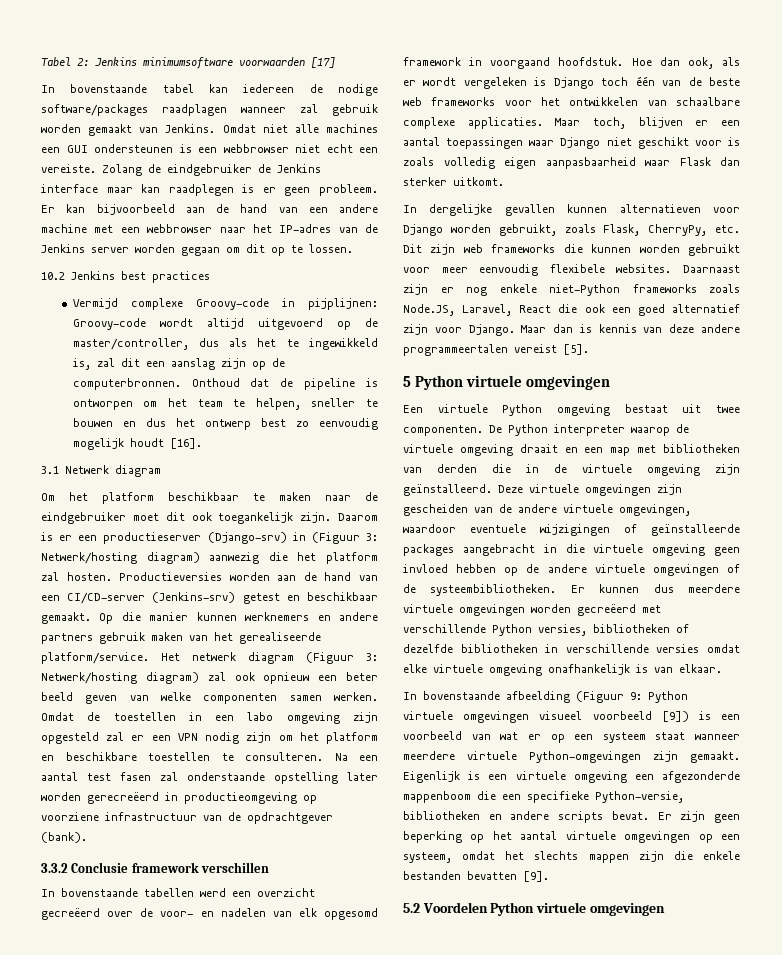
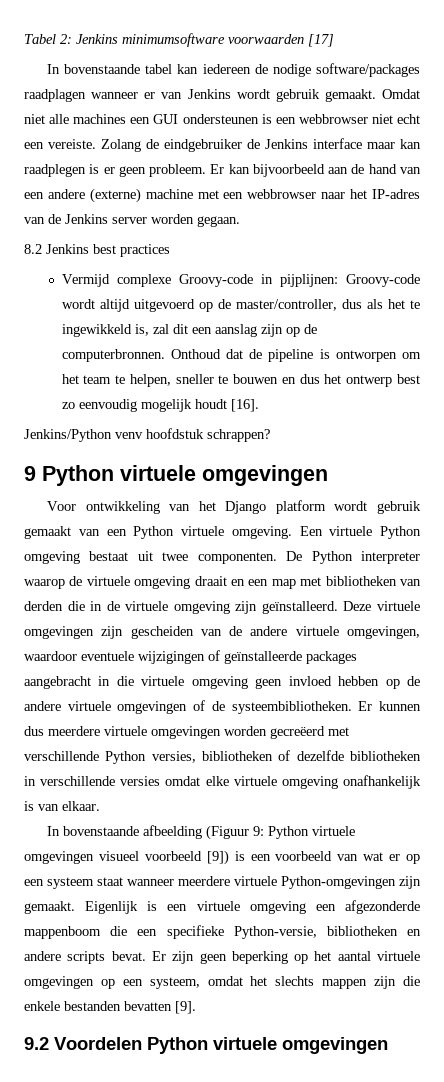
- In bovenstaande tabel kan iedereen de nodige software/packages raadplagen wanneer zal gebruik worden gemaakt van Jenkins.
+ In bovenstaande tabel kan iedereen de nodige software/packages raadplagen wanneer er van Jenkins wordt gebruik gemaakt.
- Er kan bijvoorbeeld aan de hand van een andere machine met een webbrowser naar het IP-adres van de Jenkins server worden gegaan om dit op te lossen.
- 10.2 Jenkins best practices
+ Er kan bijvoorbeeld aan de hand van een andere (externe) machine met een webbrowser naar het IP-adres van de Jenkins server worden gegaan.
+ 8.2 Jenkins best practices
- 3.1 Netwerk diagram
- Om het platform beschikbaar te maken naar de eindgebruiker moet dit ook toegankelijk zijn. Daarom is er een productieserver (Django-srv) in (Figuur 3: Netwerk/hosting diagram) aanwezig die het platform zal hosten. Productieversies worden aan de hand van een CI/CD-server (Jenkins-srv) getest en beschikbaar gemaakt. Op die manier kunnen werknemers en andere partners gebruik maken van het gerealiseerde platform/service. Het netwerk diagram (Figuur 3: Netwerk/hosting diagram) zal ook opnieuw een beter beeld geven van welke componenten samen werken. Omdat de toestellen in een labo omgeving zijn opgesteld zal er een VPN nodig zijn om het platform en beschikbare toestellen te consulteren. Na een aantal test fasen zal onderstaande opstelling later worden gerecreëerd in productieomgeving op voorziene infrastructuur van de opdrachtgever (bank).
- 3.3.2 Conclusie framework verschillen
- In bovenstaande tabellen werd een overzicht gecreëerd over de voor- en nadelen van elk opgesomd framework in voorgaand hoofdstuk. Hoe dan ook, als er wordt vergeleken is Django toch één van de beste web frameworks voor het ontwikkelen van schaalbare complexe applicaties. Maar toch, blijven er een aantal toepassingen waar Django niet geschikt voor is zoals volledig eigen aanpasbaarheid waar Flask dan sterker uitkomt.
- In dergelijke gevallen kunnen alternatieven voor Django worden gebruikt, zoals Flask, CherryPy, etc. Dit zijn web frameworks die kunnen worden gebruikt voor meer eenvoudig flexibele websites. Daarnaast zijn er nog enkele niet-Python frameworks zoals Node.JS, Laravel, React die ook een goed alternatief zijn voor Django. Maar dan is kennis van deze andere programmeertalen vereist [5].
- 5 Python virtuele omgevingen
- Een virtuele Python omgeving bestaat uit twee componenten.
+ Jenkins/Python venv hoofdstuk schrappen?
+ 9 Python virtuele omgevingen
+ Voor ontwikkeling van het Django platform wordt gebruik gemaakt van een Python virtuele omgeving. Een virtuele Python omgeving bestaat uit twee componenten.
- 5.2 Voordelen Python virtuele omgevingen
+ 9.2 Voordelen Python virtuele omgevingen

